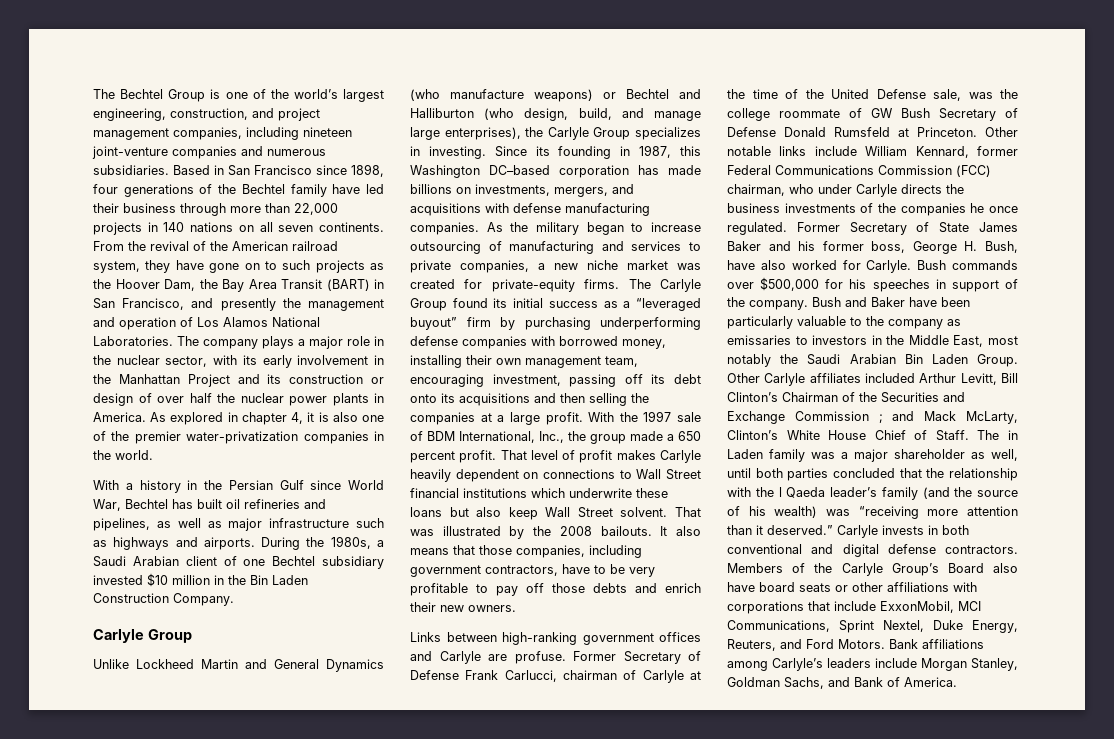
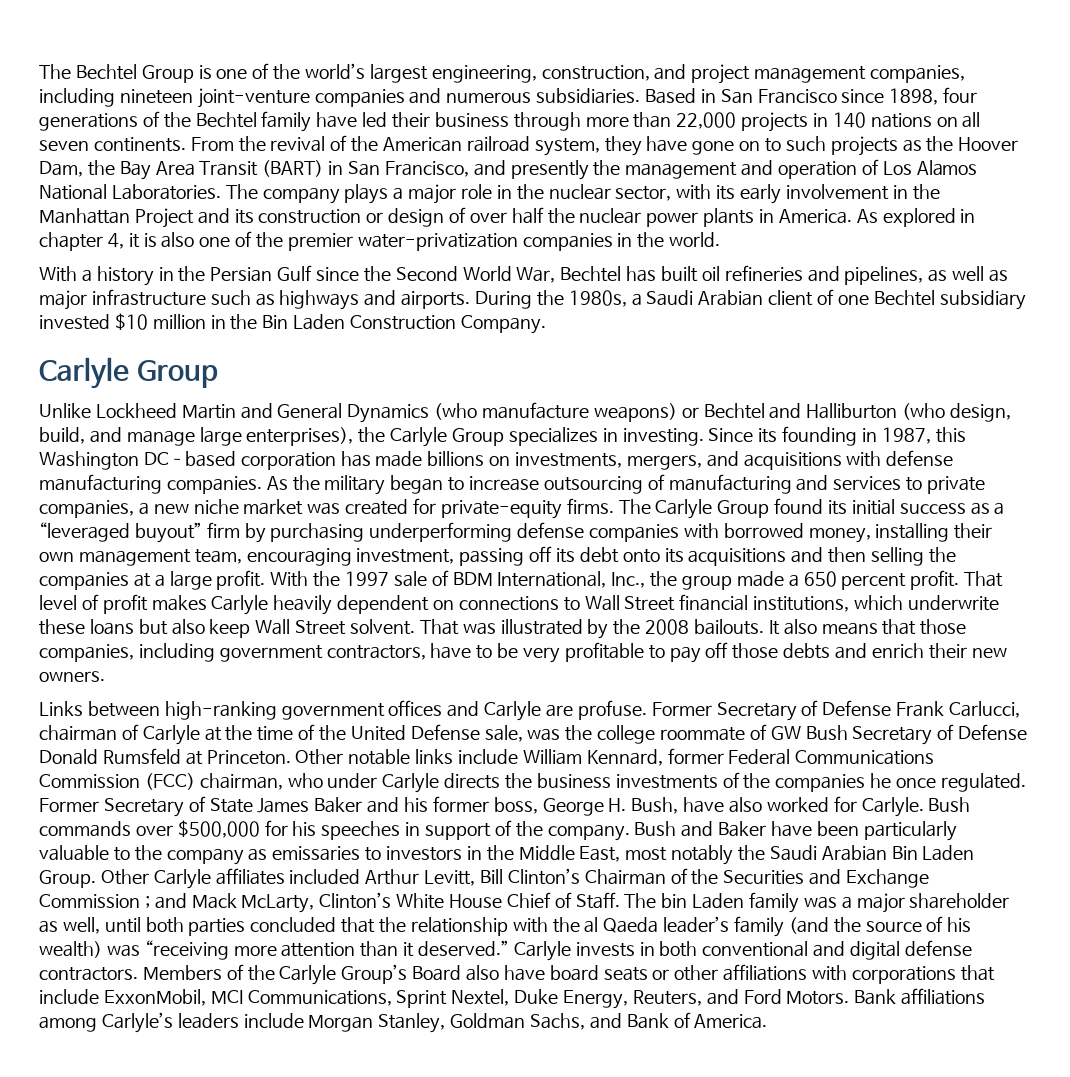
- With a history in the Persian Gulf since World War, Bechtel has built oil refineries and pipelines, as well as major infrastructure such as highways and airports.
+ With a history in the Persian Gulf since the Second World War, Bechtel has built oil refineries and pipelines, as well as major infrastructure such as highways and airports.
- That level of profit makes Carlyle heavily dependent on connections to Wall Street financial institutions which underwrite these loans but also keep Wall Street solvent.
+ That level of profit makes Carlyle heavily dependent on connections to Wall Street financial institutions, which underwrite these loans but also keep Wall Street solvent.
- The in Laden family was a major shareholder as well, until both parties concluded that the relationship with the l Qaeda leader’s family (and the source of his wealth) was “receiving more attention than it deserved.”
+ The bin Laden family was a major shareholder as well, until both parties concluded that the relationship with the al Qaeda leader’s family (and the source of his wealth) was “receiving more attention than it deserved.”

